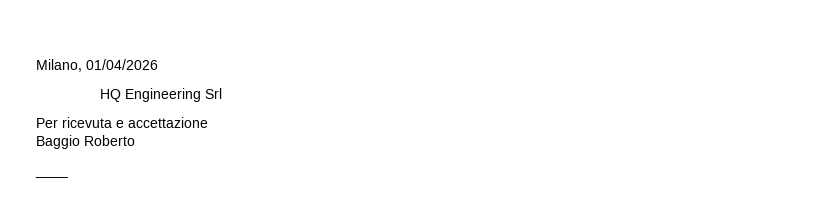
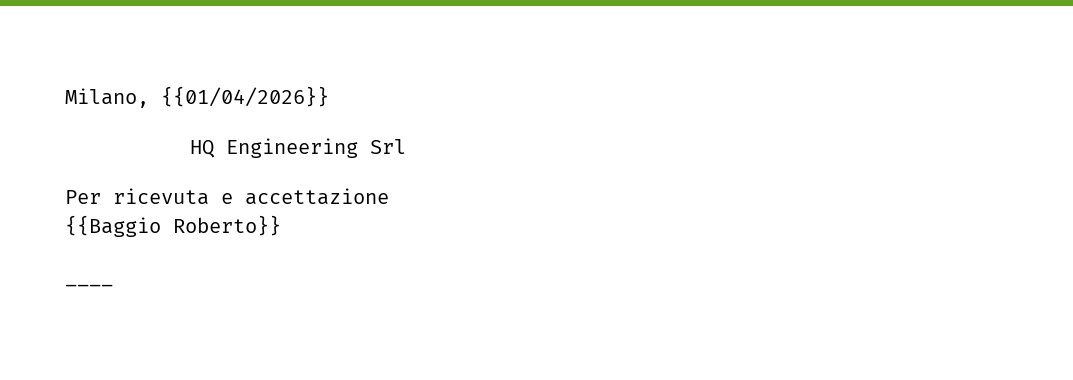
- Milano, 01/04/2026
+ Milano, {{01/04/2026}}
- Baggio Roberto
+ {{Baggio Roberto}}

